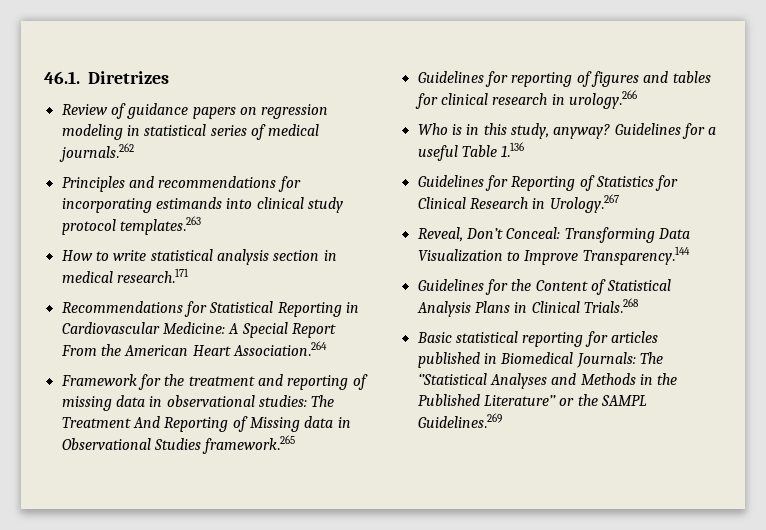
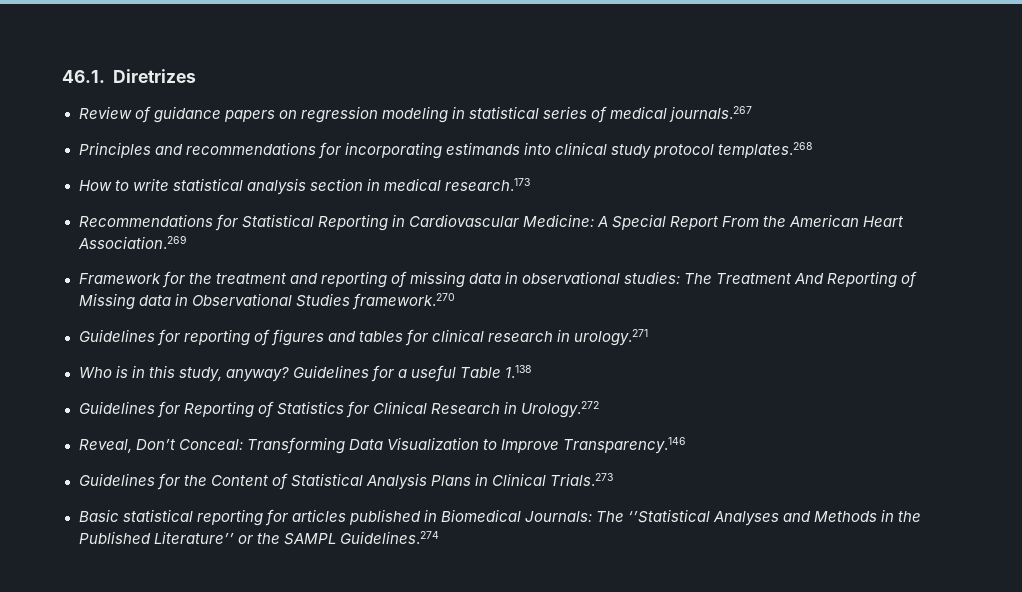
- Review of guidance papers on regression modeling in statistical series of medical journals.262
+ Review of guidance papers on regression modeling in statistical series of medical journals.267
- Principles and recommendations for incorporating estimands into clinical study protocol templates.263
+ Principles and recommendations for incorporating estimands into clinical study protocol templates.268
- How to write statistical analysis section in medical research.171
+ How to write statistical analysis section in medical research.173
- Recommendations for Statistical Reporting in Cardiovascular Medicine: A Special Report From the American Heart Association.264
+ Recommendations for Statistical Reporting in Cardiovascular Medicine: A Special Report From the American Heart Association.269
- Framework for the treatment and reporting of missing data in observational studies: The Treatment And Reporting of Missing data in Observational Studies framework.265
+ Framework for the treatment and reporting of missing data in observational studies: The Treatment And Reporting of Missing data in Observational Studies framework.270
- Guidelines for reporting of figures and tables for clinical research in urology.266
+ Guidelines for reporting of figures and tables for clinical research in urology.271
- Guidelines for a useful Table 1.136
+ Guidelines for a useful Table 1.138
- Guidelines for Reporting of Statistics for Clinical Research in Urology.267
+ Guidelines for Reporting of Statistics for Clinical Research in Urology.272
- Reveal, Don’t Conceal: Transforming Data Visualization to Improve Transparency.144
+ Reveal, Don’t Conceal: Transforming Data Visualization to Improve Transparency.146
- Guidelines for the Content of Statistical Analysis Plans in Clinical Trials.268
+ Guidelines for the Content of Statistical Analysis Plans in Clinical Trials.273
- Basic statistical reporting for articles published in Biomedical Journals: The ‘’Statistical Analyses and Methods in the Published Literature’’ or the SAMPL Guidelines.269
+ Basic statistical reporting for articles published in Biomedical Journals: The ‘’Statistical Analyses and Methods in the Published Literature’’ or the SAMPL Guidelines.274

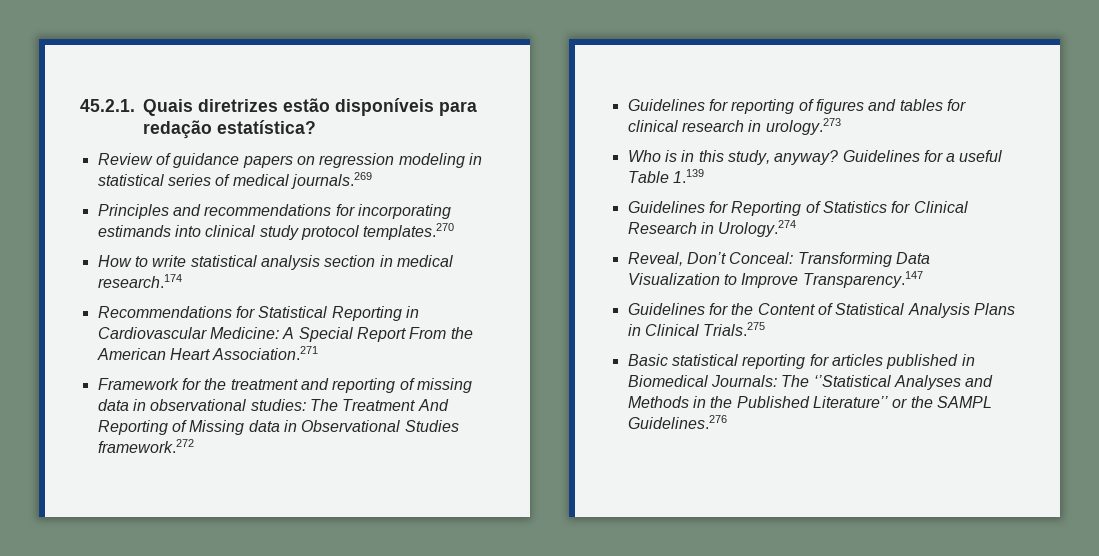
- 46.1. Diretrizes
+ 45.2.1. Quais diretrizes estão disponíveis para redação estatística?
- Review of guidance papers on regression modeling in statistical series of medical journals.267
+ Review of guidance papers on regression modeling in statistical series of medical journals.269
- Principles and recommendations for incorporating estimands into clinical study protocol templates.268
+ Principles and recommendations for incorporating estimands into clinical study protocol templates.270
- How to write statistical analysis section in medical research.173
+ How to write statistical analysis section in medical research.174
- Recommendations for Statistical Reporting in Cardiovascular Medicine: A Special Report From the American Heart Association.269
+ Recommendations for Statistical Reporting in Cardiovascular Medicine: A Special Report From the American Heart Association.271
- Framework for the treatment and reporting of missing data in observational studies: The Treatment And Reporting of Missing data in Observational Studies framework.270
+ Framework for the treatment and reporting of missing data in observational studies: The Treatment And Reporting of Missing data in Observational Studies framework.272
- Guidelines for reporting of figures and tables for clinical research in urology.271
+ Guidelines for reporting of figures and tables for clinical research in urology.273
- Guidelines for a useful Table 1.138
+ Guidelines for a useful Table 1.139
- Guidelines for Reporting of Statistics for Clinical Research in Urology.272
+ Guidelines for Reporting of Statistics for Clinical Research in Urology.274
- Reveal, Don’t Conceal: Transforming Data Visualization to Improve Transparency.146
+ Reveal, Don’t Conceal: Transforming Data Visualization to Improve Transparency.147
- Guidelines for the Content of Statistical Analysis Plans in Clinical Trials.273
+ Guidelines for the Content of Statistical Analysis Plans in Clinical Trials.275
- Basic statistical reporting for articles published in Biomedical Journals: The ‘’Statistical Analyses and Methods in the Published Literature’’ or the SAMPL Guidelines.274
+ Basic statistical reporting for articles published in Biomedical Journals: The ‘’Statistical Analyses and Methods in the Published Literature’’ or the SAMPL Guidelines.276

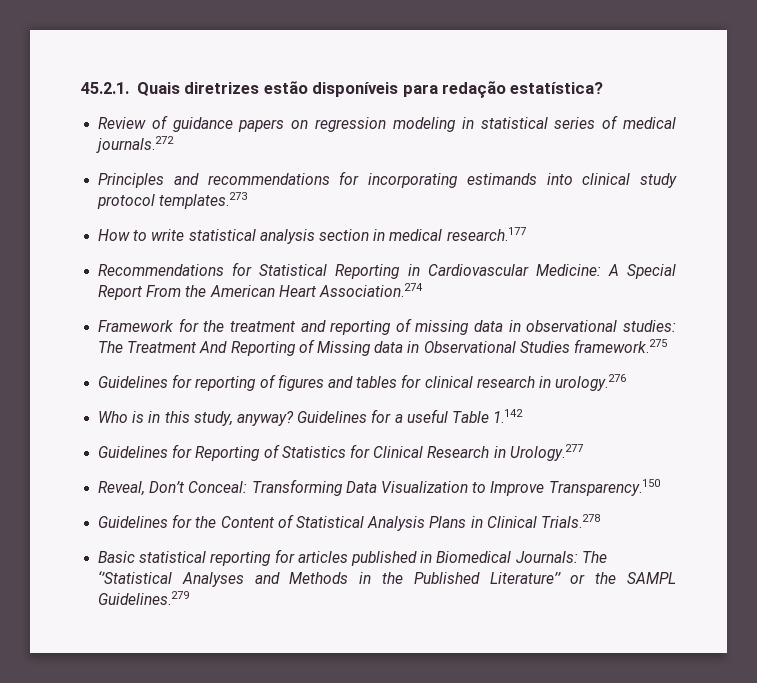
- Review of guidance papers on regression modeling in statistical series of medical journals.269
+ Review of guidance papers on regression modeling in statistical series of medical journals.272
- Principles and recommendations for incorporating estimands into clinical study protocol templates.270
+ Principles and recommendations for incorporating estimands into clinical study protocol templates.273
- How to write statistical analysis section in medical research.174
+ How to write statistical analysis section in medical research.177
- Recommendations for Statistical Reporting in Cardiovascular Medicine: A Special Report From the American Heart Association.271
+ Recommendations for Statistical Reporting in Cardiovascular Medicine: A Special Report From the American Heart Association.274
- Framework for the treatment and reporting of missing data in observational studies: The Treatment And Reporting of Missing data in Observational Studies framework.272
+ Framework for the treatment and reporting of missing data in observational studies: The Treatment And Reporting of Missing data in Observational Studies framework.275
- Guidelines for reporting of figures and tables for clinical research in urology.273
+ Guidelines for reporting of figures and tables for clinical research in urology.276
- Guidelines for a useful Table 1.139
+ Guidelines for a useful Table 1.142
- Guidelines for Reporting of Statistics for Clinical Research in Urology.274
+ Guidelines for Reporting of Statistics for Clinical Research in Urology.277
- Reveal, Don’t Conceal: Transforming Data Visualization to Improve Transparency.147
+ Reveal, Don’t Conceal: Transforming Data Visualization to Improve Transparency.150
- Guidelines for the Content of Statistical Analysis Plans in Clinical Trials.275
+ Guidelines for the Content of Statistical Analysis Plans in Clinical Trials.278
- Basic statistical reporting for articles published in Biomedical Journals: The ‘’Statistical Analyses and Methods in the Published Literature’’ or the SAMPL Guidelines.276
+ Basic statistical reporting for articles published in Biomedical Journals: The ‘’Statistical Analyses and Methods in the Published Literature’’ or the SAMPL Guidelines.279

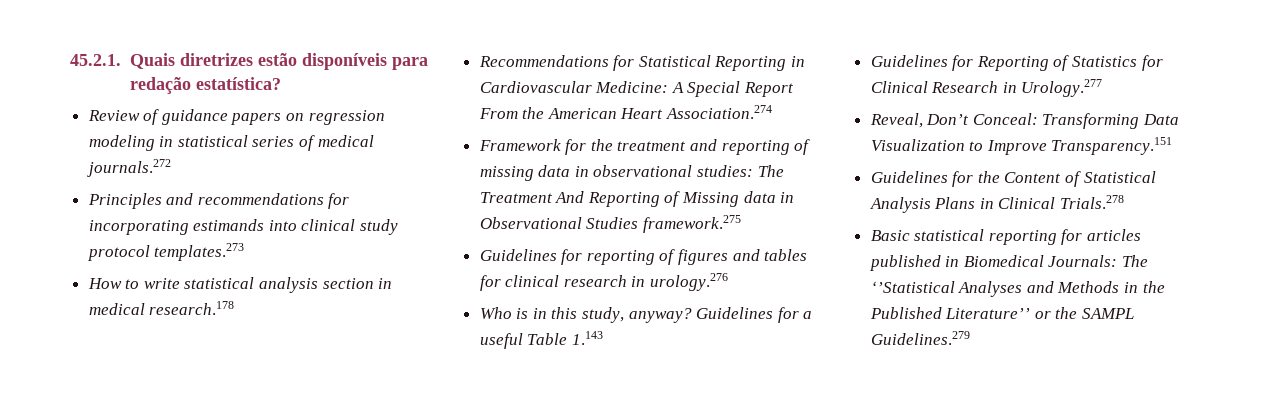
- How to write statistical analysis section in medical research.177
+ How to write statistical analysis section in medical research.178
- Guidelines for a useful Table 1.142
+ Guidelines for a useful Table 1.143
- Reveal, Don’t Conceal: Transforming Data Visualization to Improve Transparency.150
+ Reveal, Don’t Conceal: Transforming Data Visualization to Improve Transparency.151

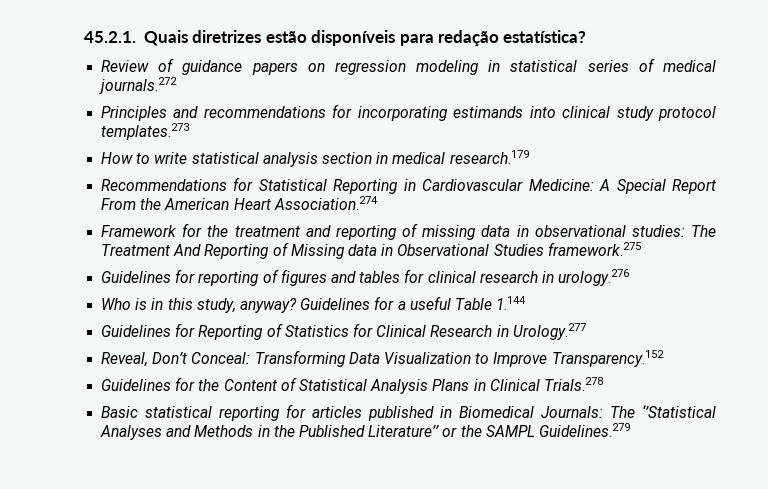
- How to write statistical analysis section in medical research.178
+ How to write statistical analysis section in medical research.179
- Guidelines for a useful Table 1.143
+ Guidelines for a useful Table 1.144
- Reveal, Don’t Conceal: Transforming Data Visualization to Improve Transparency.151
+ Reveal, Don’t Conceal: Transforming Data Visualization to Improve Transparency.152

